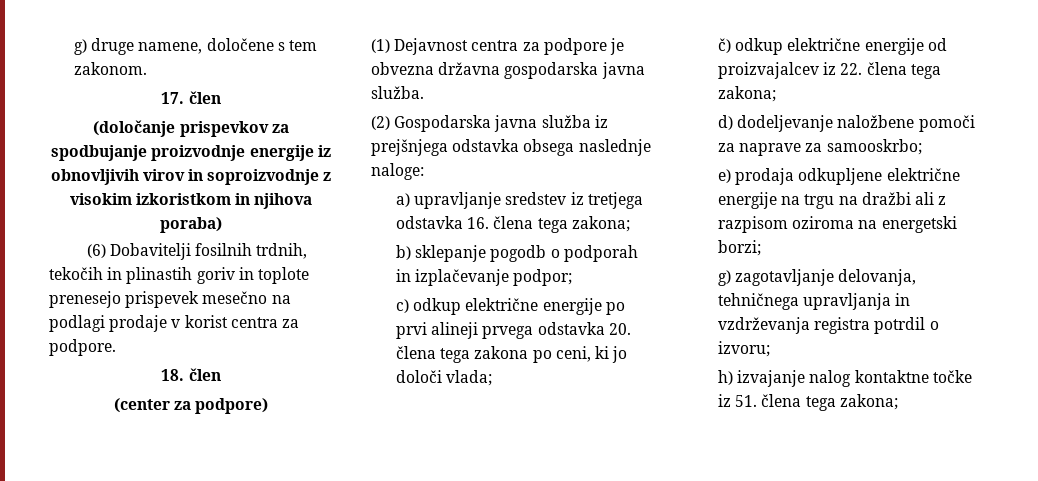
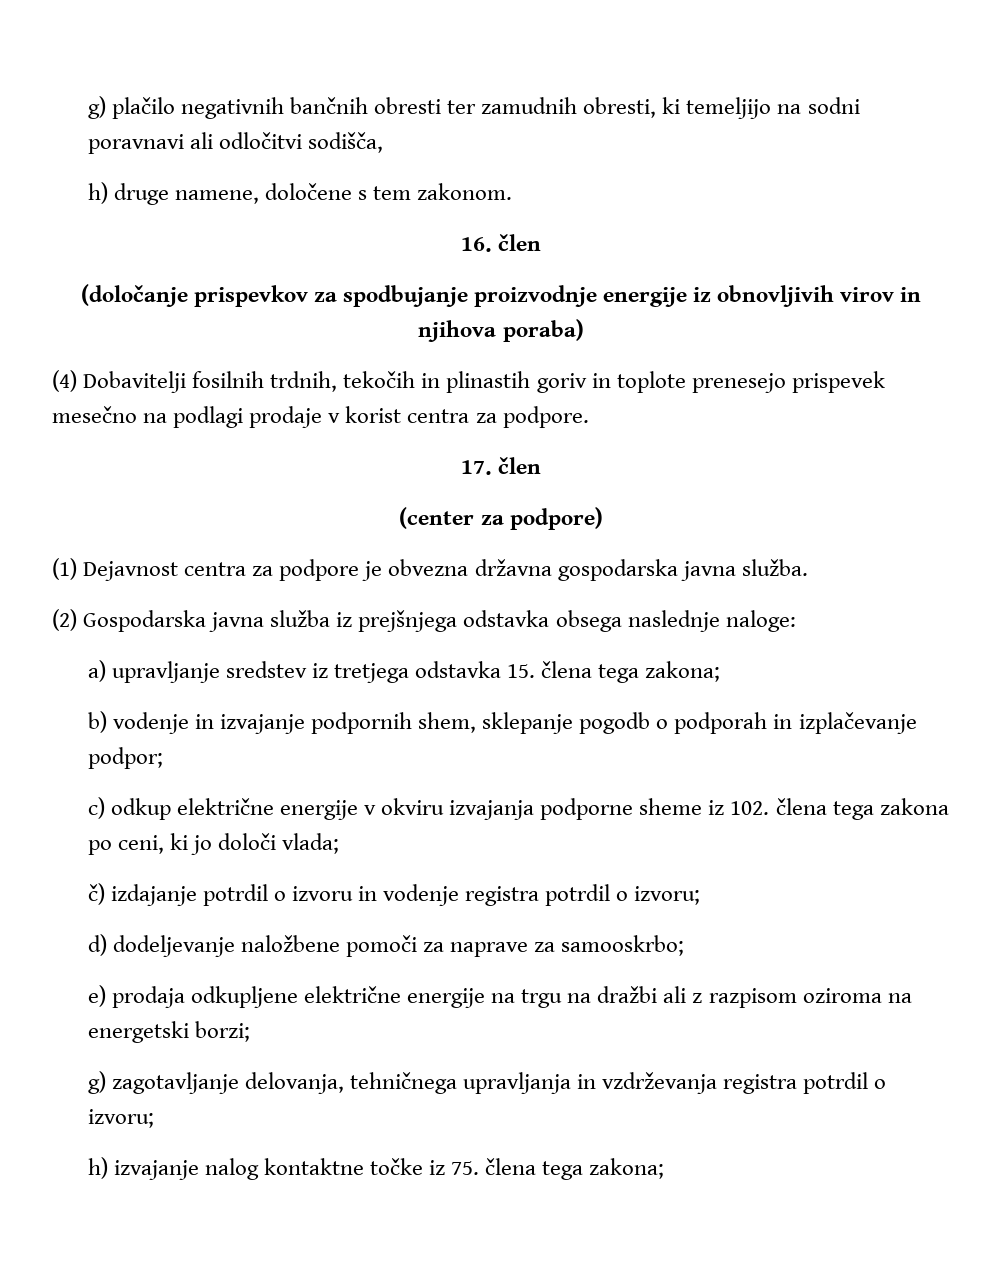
- g) druge namene, določene s tem zakonom.
+ g) plačilo negativnih bančnih obresti ter zamudnih obresti, ki temeljijo na sodni poravnavi ali odločitvi sodišča,
+ h) druge namene, določene s tem zakonom.
- 17. člen
+ 16. člen
- (določanje prispevkov za spodbujanje proizvodnje energije iz obnovljivih virov in soproizvodnje z visokim izkoristkom in njihova poraba)
+ (določanje prispevkov za spodbujanje proizvodnje energije iz obnovljivih virov in njihova poraba)
- (6) Dobavitelji fosilnih trdnih, tekočih in plinastih goriv in toplote prenesejo prispevek mesečno na podlagi prodaje v korist centra za podpore.
+ (4) Dobavitelji fosilnih trdnih, tekočih in plinastih goriv in toplote prenesejo prispevek mesečno na podlagi prodaje v korist centra za podpore.
- 18. člen
+ 17. člen
- a) upravljanje sredstev iz tretjega odstavka 16. člena tega zakona;
+ a) upravljanje sredstev iz tretjega odstavka 15. člena tega zakona;
- b) sklepanje pogodb o podporah in izplačevanje podpor;
+ b) vodenje in izvajanje podpornih shem, sklepanje pogodb o podporah in izplačevanje podpor;
- c) odkup električne energije po prvi alineji prvega odstavka 20. člena tega zakona po ceni, ki jo določi vlada;
+ c) odkup električne energije v okviru izvajanja podporne sheme iz 102. člena tega zakona po ceni, ki jo določi vlada;
- č) odkup električne energije od proizvajalcev iz 22. člena tega zakona;
+ č) izdajanje potrdil o izvoru in vodenje registra potrdil o izvoru;
- h) izvajanje nalog kontaktne točke iz 51. člena tega zakona;
+ h) izvajanje nalog kontaktne točke iz 75. člena tega zakona;

